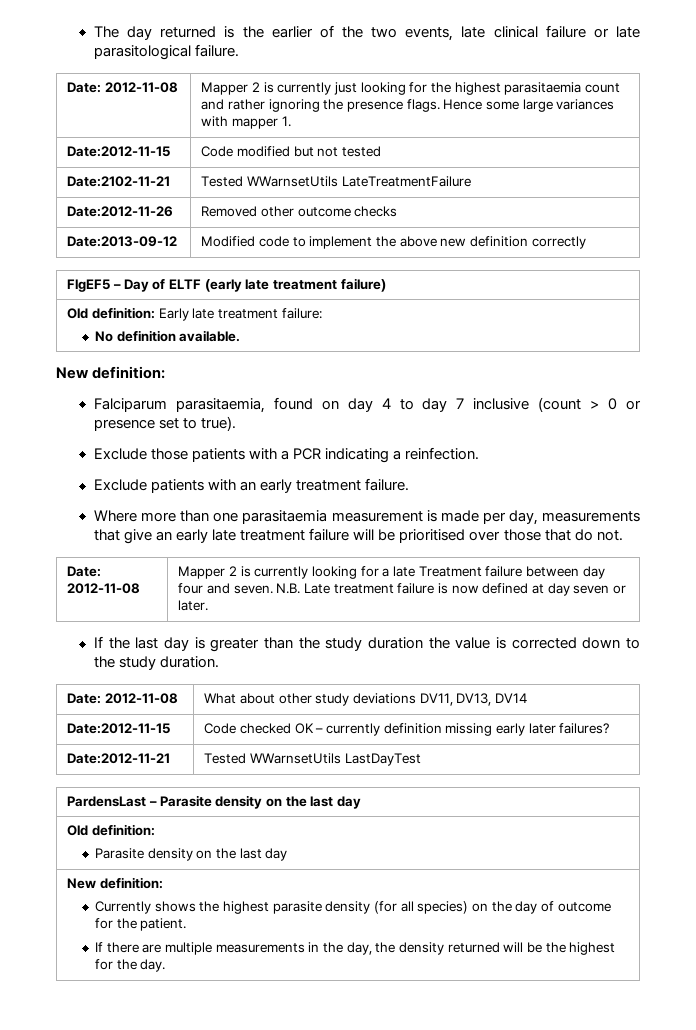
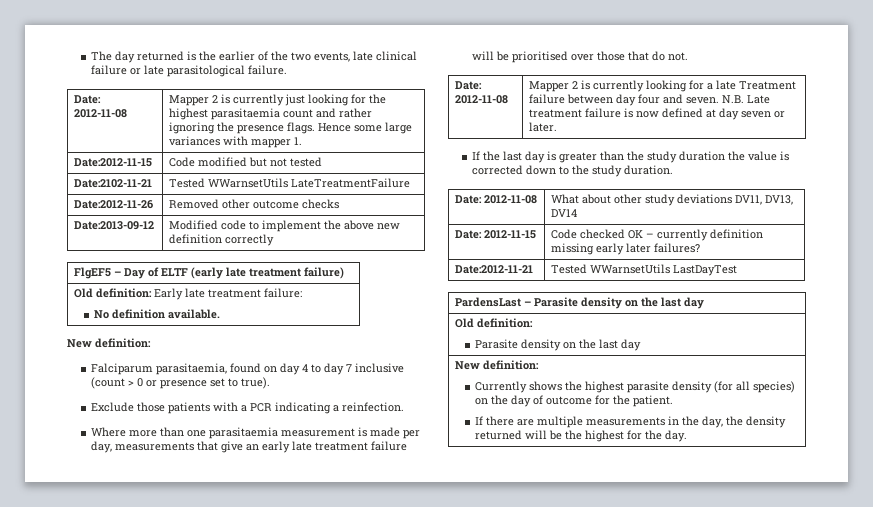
- Exclude patients with an early treatment failure.
- Date:2012-11-15 | Code checked OK – currently definition missing early later failures?
+ Date: 2012-11-15 | Code checked OK – currently definition missing early later failures?

